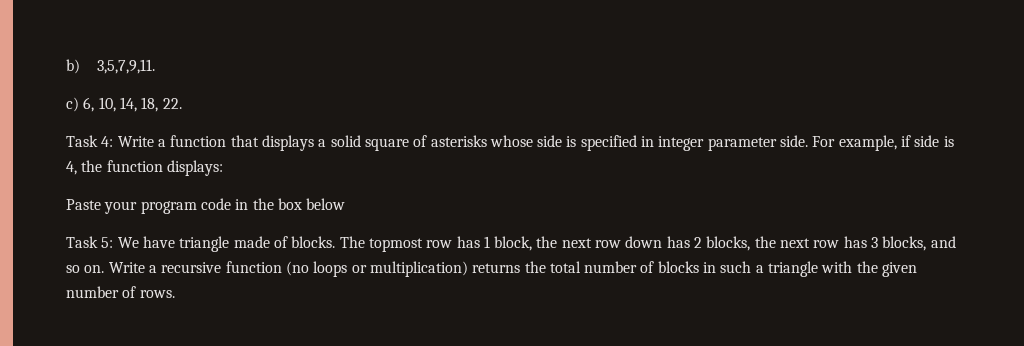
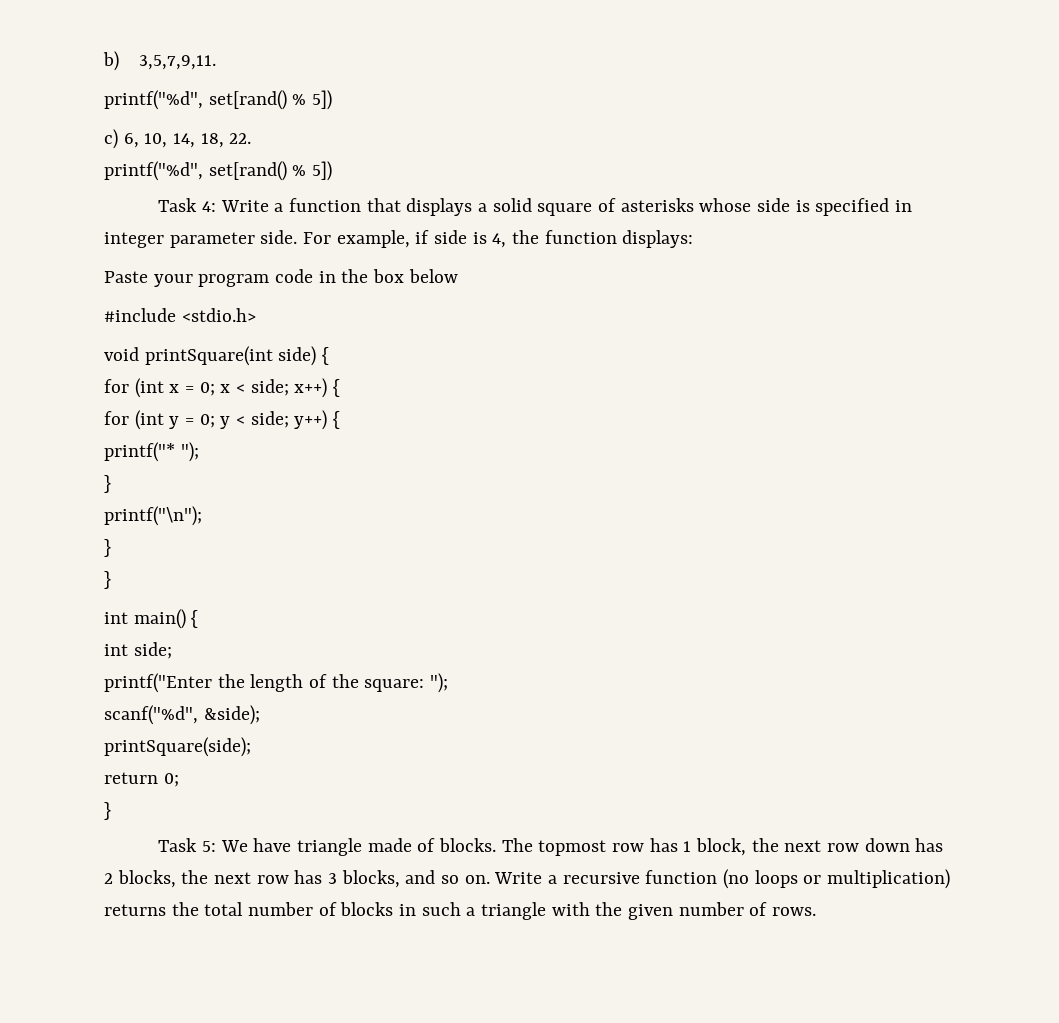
  b) 3,5,7,9,11.
+ printf("%d", set[rand() % 5])
  c) 6, 10, 14, 18, 22.
+ printf("%d", set[rand() % 5])
+ #include <stdio.h>
+ void printSquare(int side) {
+ for (int x = 0; x < side; x++) {
+ for (int y = 0; y < side; y++) {
+ printf("* ");
+ }
+ printf("\n");
+ }
+ }
+ int main() {
+ int side;
+ printf("Enter the length of the square: ");
+ scanf("%d", &side);
+ printSquare(side);
+ return 0;
+ }

